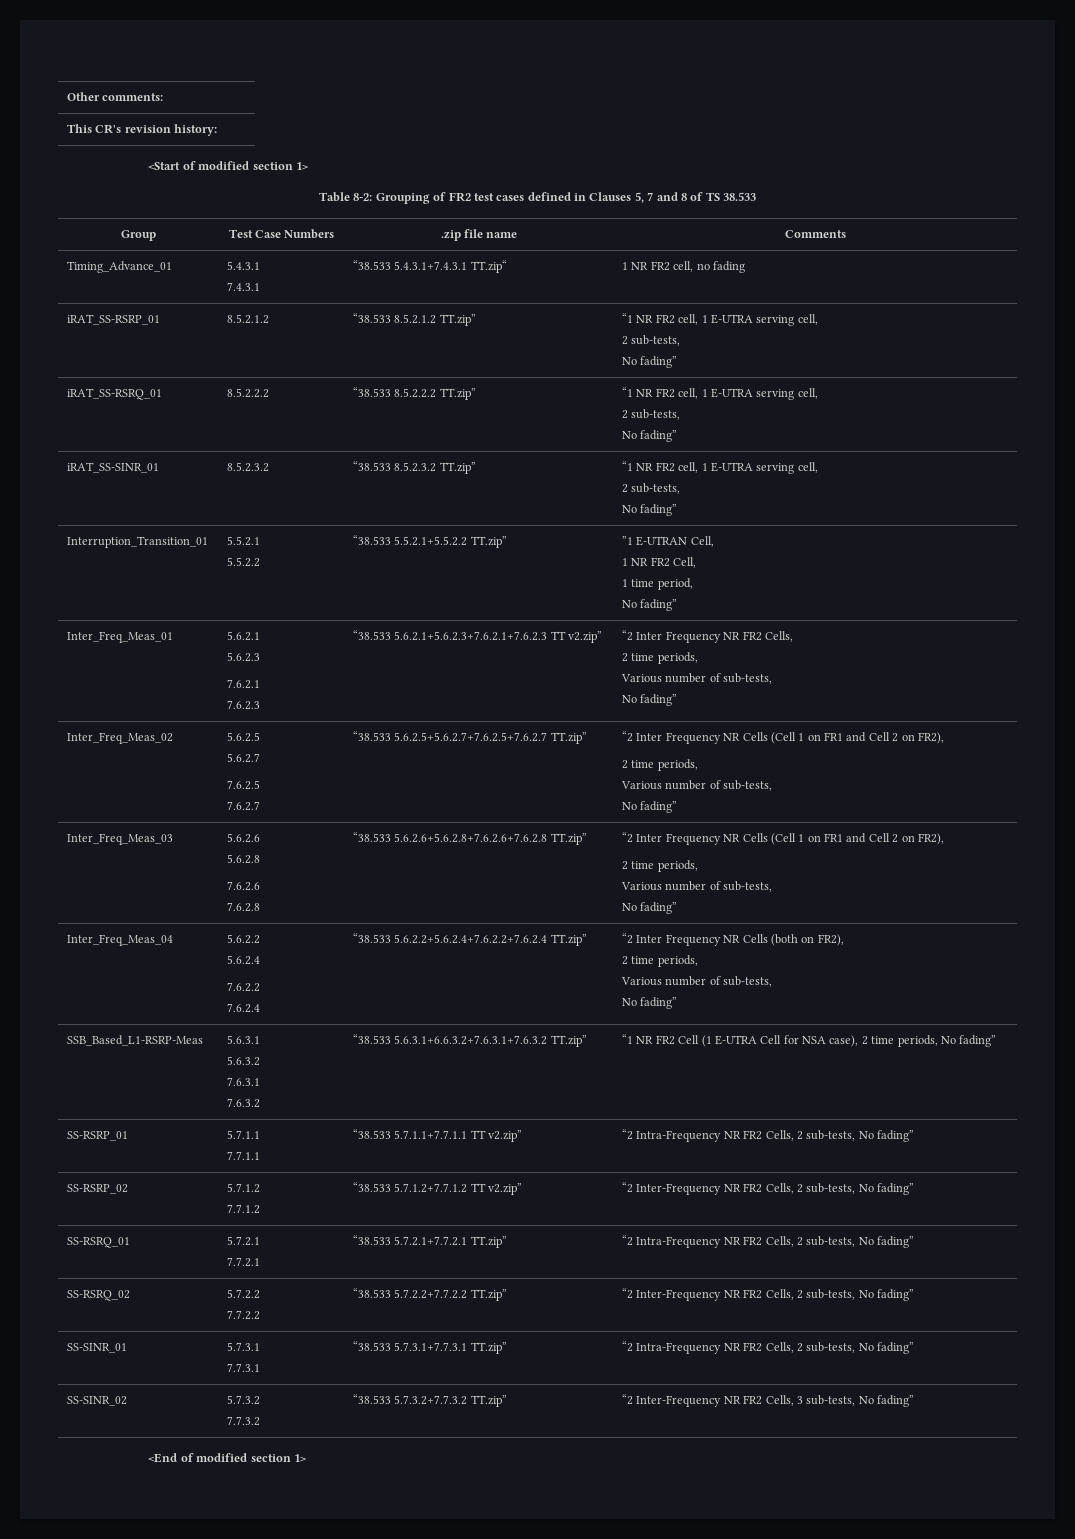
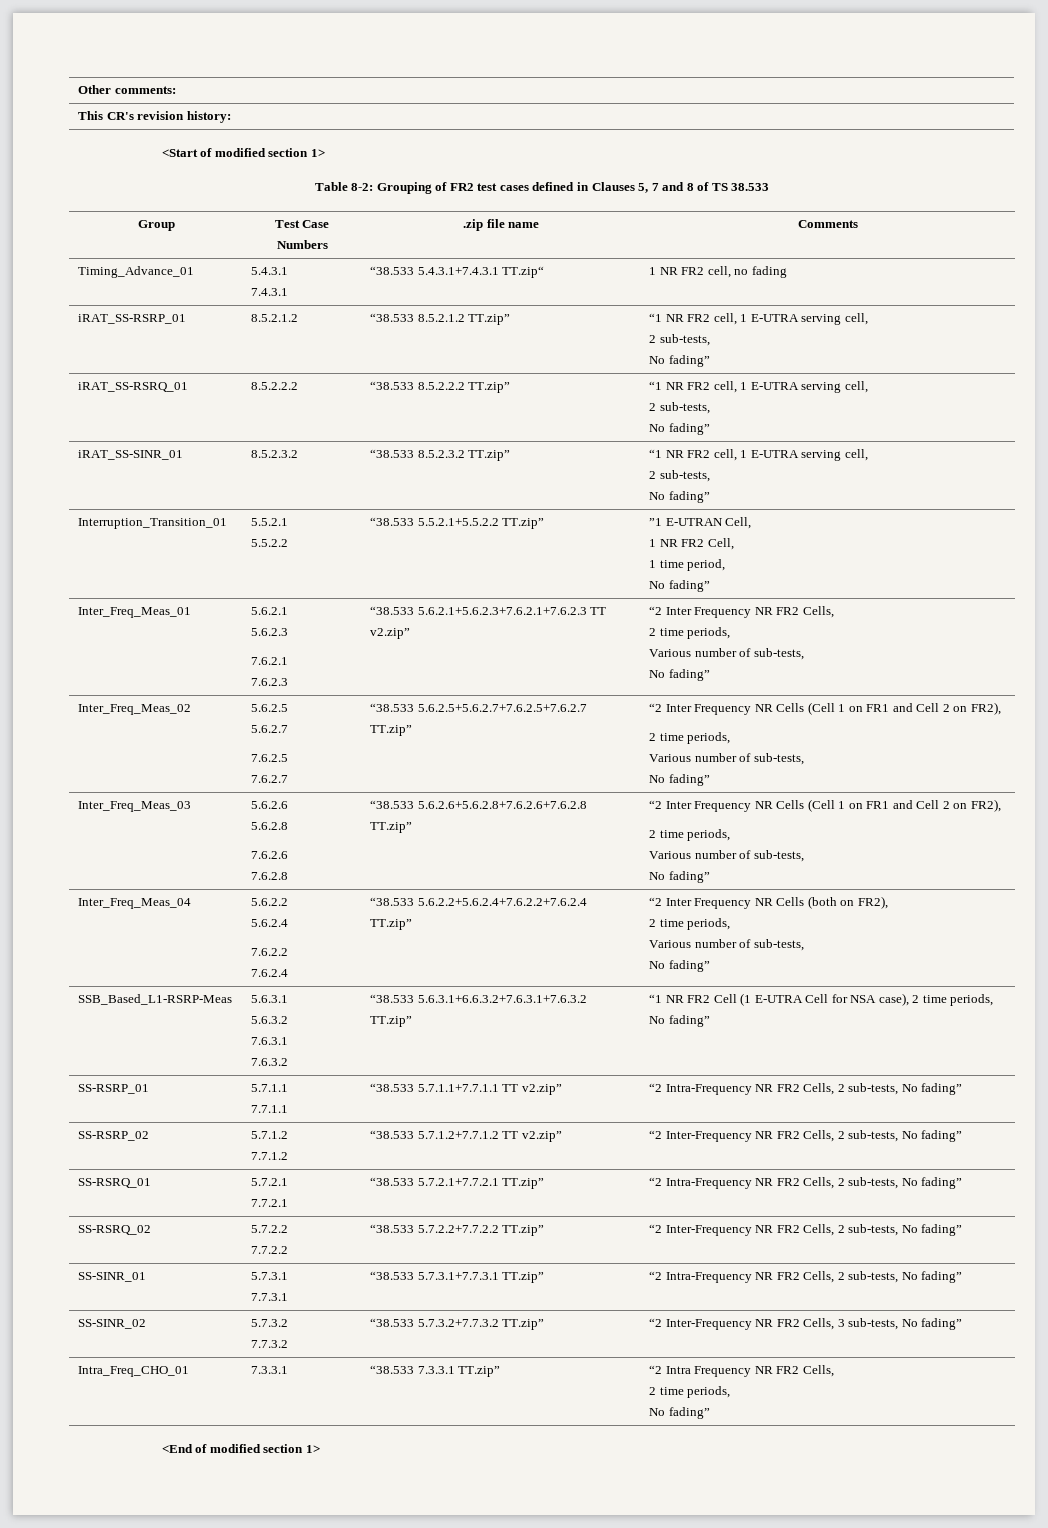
+ Intra_Freq_CHO_01 | 7.3.3.1 | “38.533 7.3.3.1 TT.zip” | “2 Intra Frequency NR FR2 Cells,
+ 2 time periods,
+ No fading”

